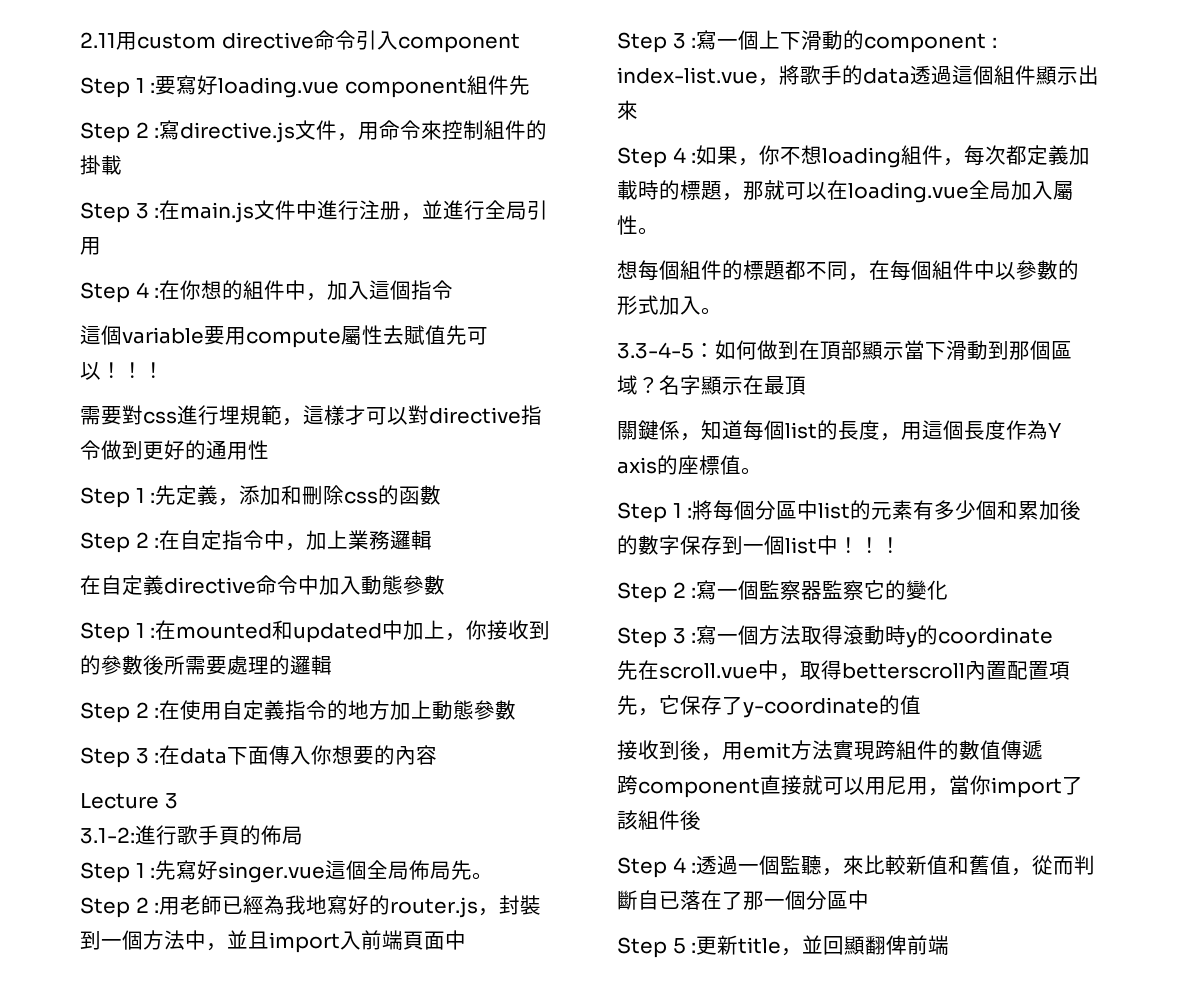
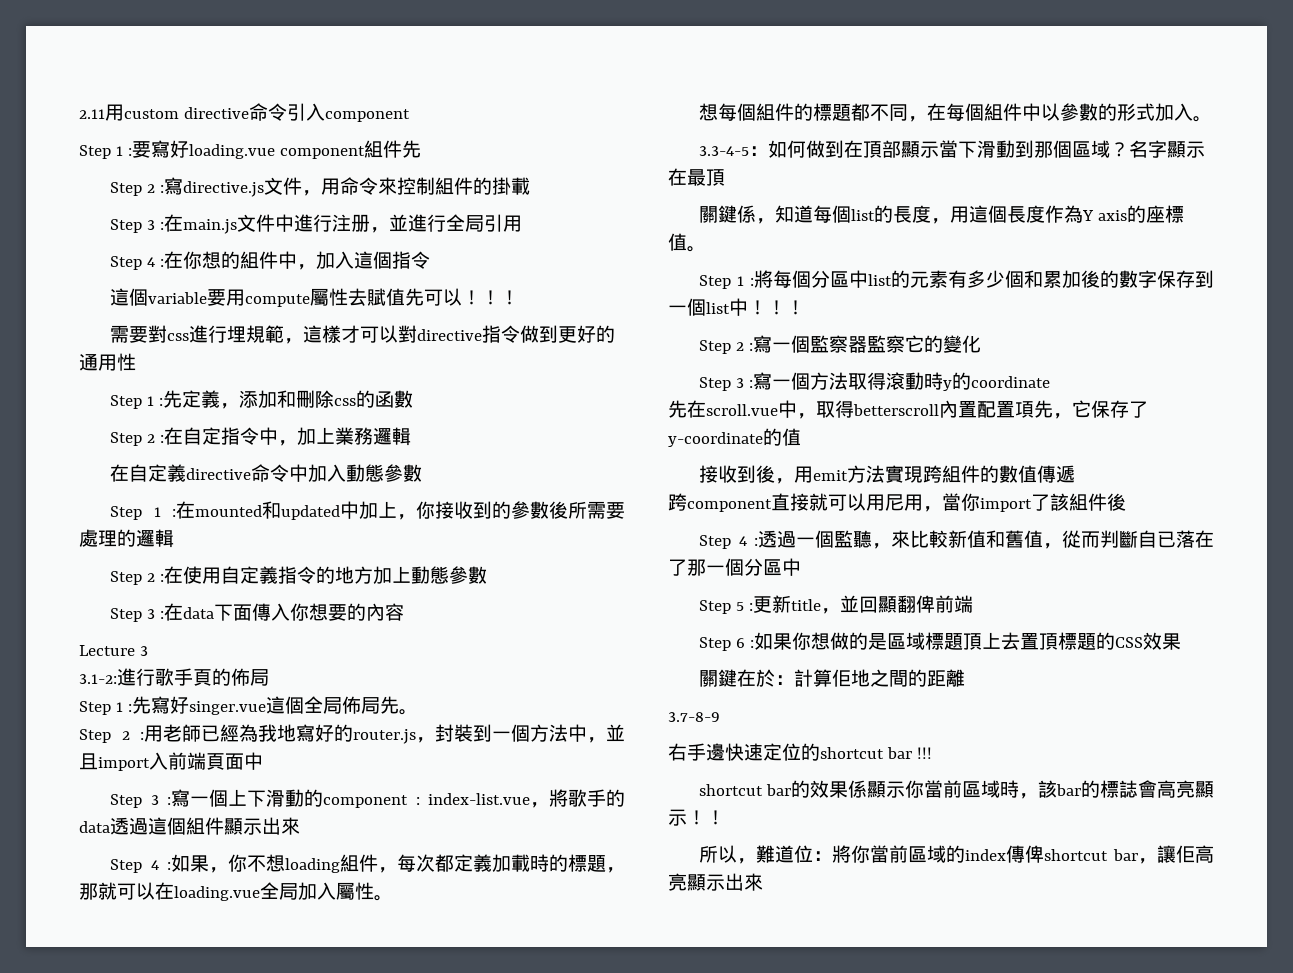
+ Step 6 :如果你想做的是區域標題頂上去置頂標題的CSS效果
+ 關鍵在於：計算佢地之間的距離
+ 3.7-8-9
+ 右手邊快速定位的shortcut bar !!!
+ shortcut bar的效果係顯示你當前區域時，該bar的標誌會高亮顯示！！
+ 所以，難道位：將你當前區域的index傳俾shortcut bar，讓佢高亮顯示出來

